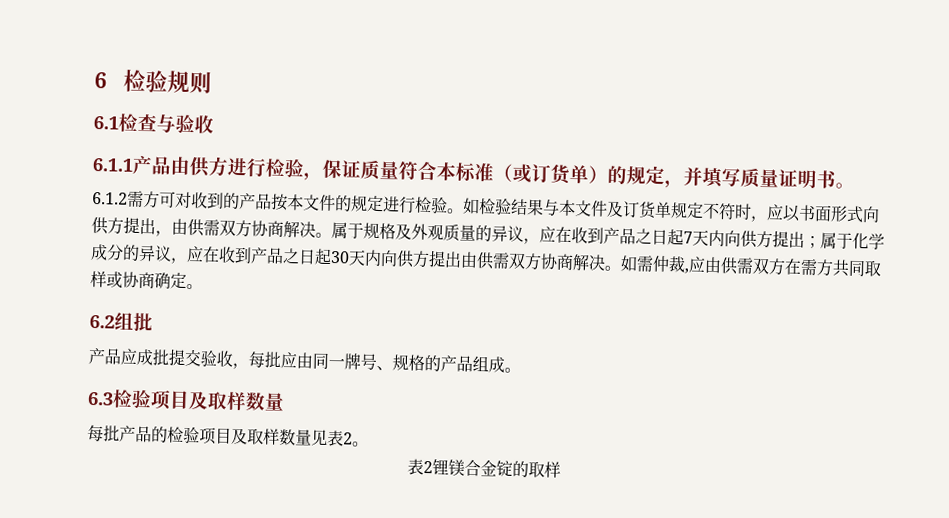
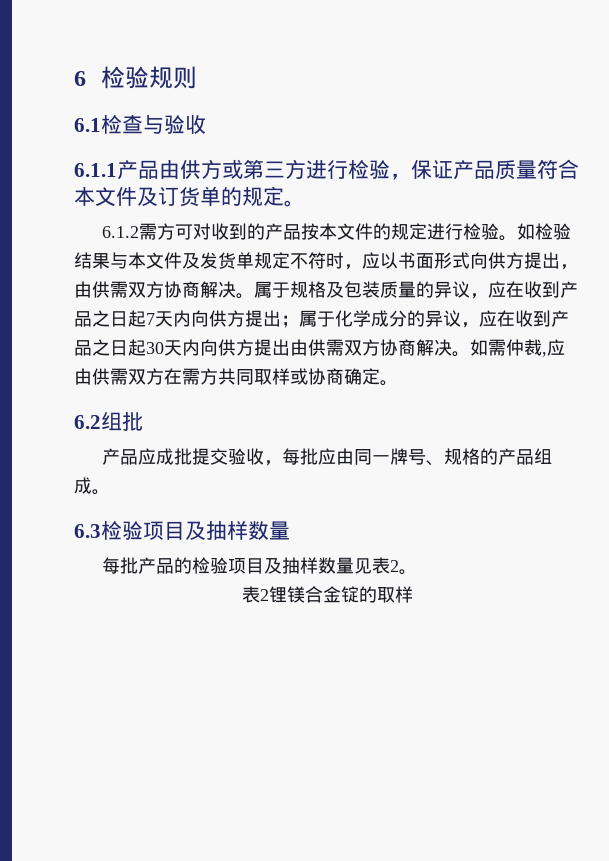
- 6.1.1产品由供方进行检验，保证质量符合本标准（或订货单）的规定，并填写质量证明书。
+ 6.1.1产品由供方或第三方进行检验，保证产品质量符合本文件及订货单的规定。
- 如检验结果与本文件及订货单规定不符时，应以书面形式向供方提出，由供需双方协商解决。
+ 如检验结果与本文件及发货单规定不符时，应以书面形式向供方提出，由供需双方协商解决。
- 属于规格及外观质量的异议，应在收到产品之日起7天内向供方提出；属于化学成分的异议，应在收到产品之日起30天内向供方提出由供需双方协商解决。
+ 属于规格及包装质量的异议，应在收到产品之日起7天内向供方提出；属于化学成分的异议，应在收到产品之日起30天内向供方提出由供需双方协商解决。
- 6.3检验项目及取样数量
+ 6.3检验项目及抽样数量
- 每批产品的检验项目及取样数量见表2。
+ 每批产品的检验项目及抽样数量见表2。

